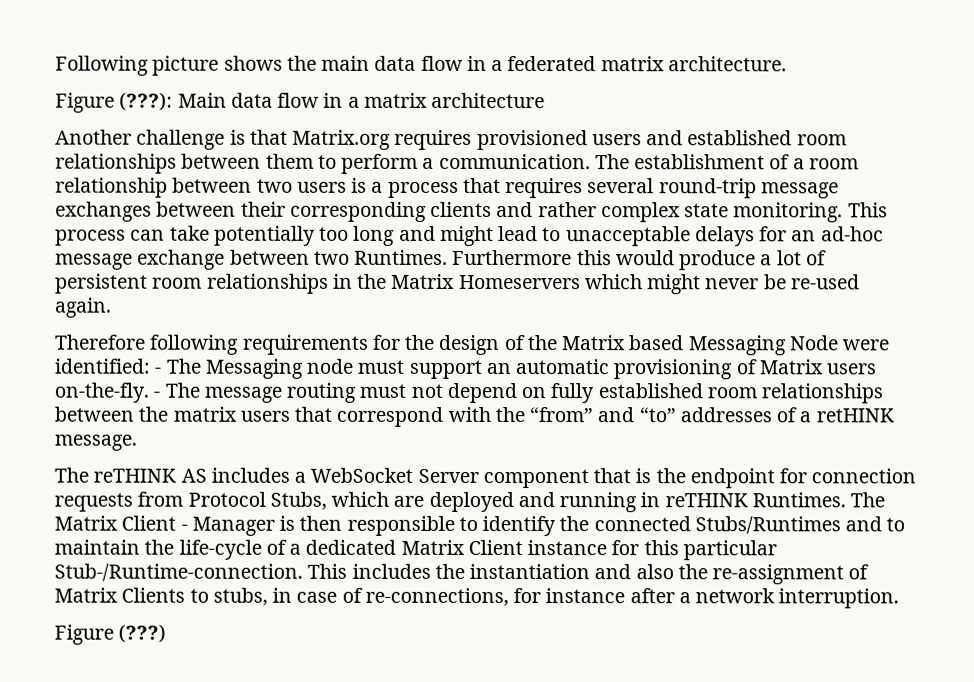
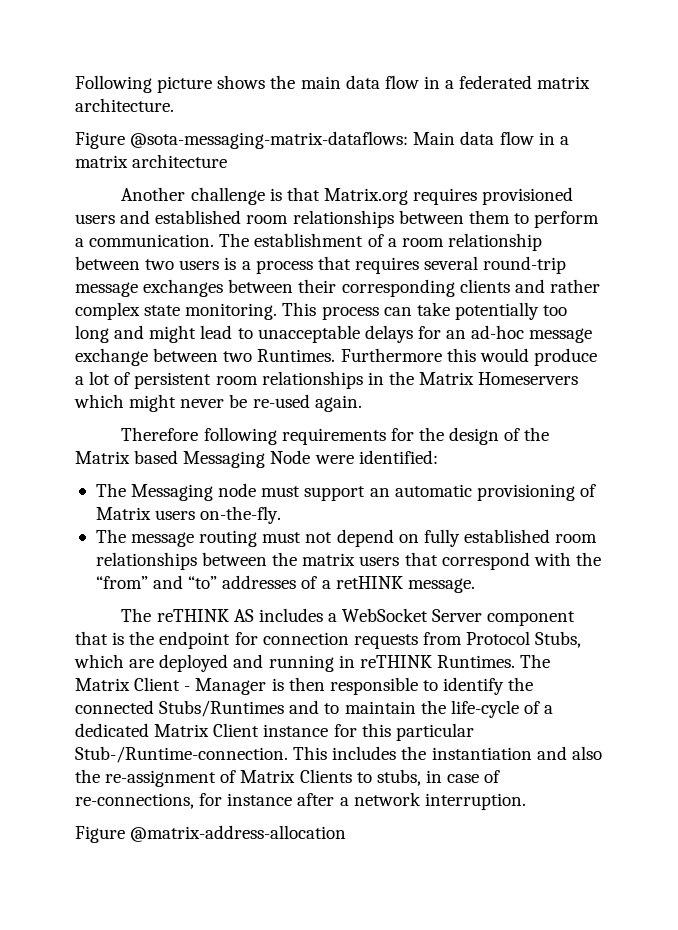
- Figure (???): Main data flow in a matrix architecture
+ Figure @sota-messaging-matrix-dataflows: Main data flow in a matrix architecture
- Therefore following requirements for the design of the Matrix based Messaging Node were identified: - The Messaging node must support an automatic provisioning of Matrix users on-the-fly. - The message routing must not depend on fully established room relationships between the matrix users that correspond with the “from” and “to” addresses of a retHINK message.
+ Therefore following requirements for the design of the Matrix based Messaging Node were identified:
+ The Messaging node must support an automatic provisioning of Matrix users on-the-fly.
+ The message routing must not depend on fully established room relationships between the matrix users that correspond with the “from” and “to” addresses of a retHINK message.
- Figure (???)
+ Figure @matrix-address-allocation

